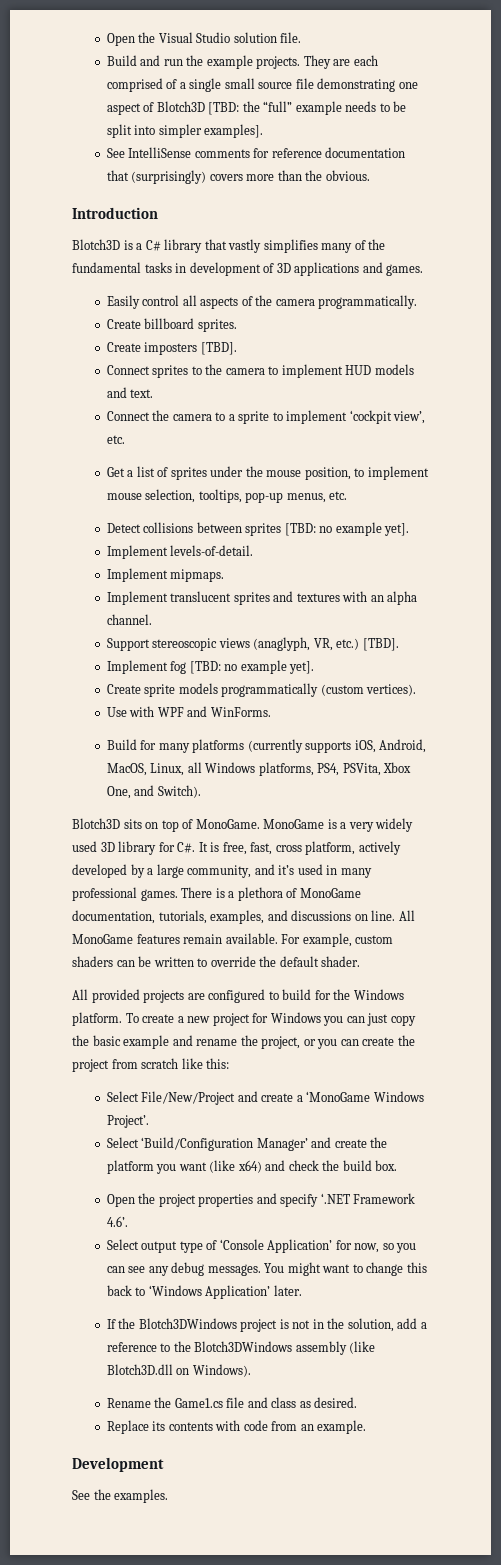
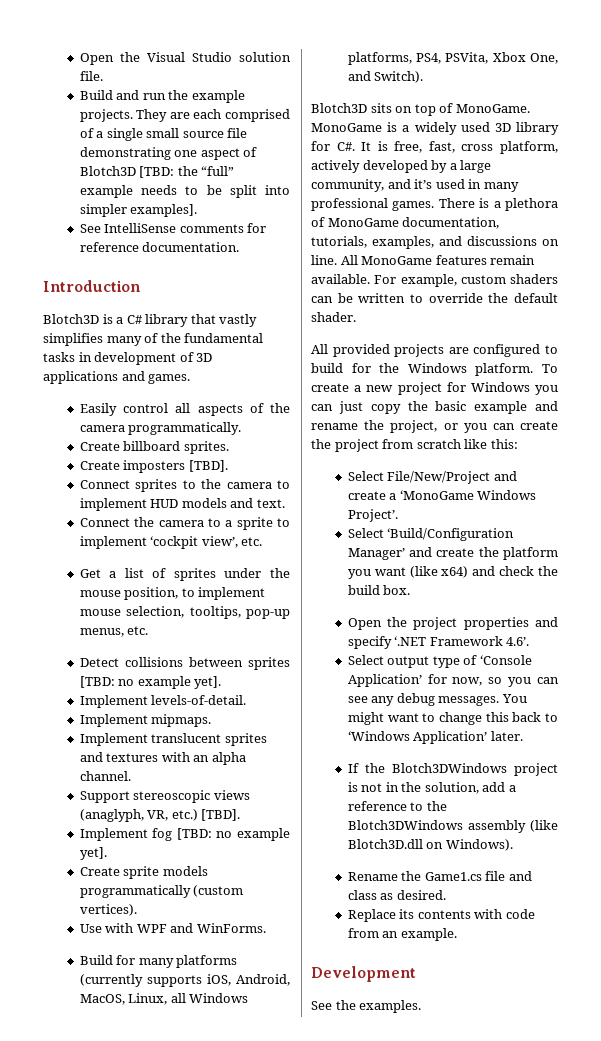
- See IntelliSense comments for reference documentation that (surprisingly) covers more than the obvious.
+ See IntelliSense comments for reference documentation.
- MonoGame is a very widely used 3D library for C#. It is free, fast, cross platform, actively developed by a large community, and it’s used in many professional games.
+ MonoGame is a widely used 3D library for C#. It is free, fast, cross platform, actively developed by a large community, and it’s used in many professional games.

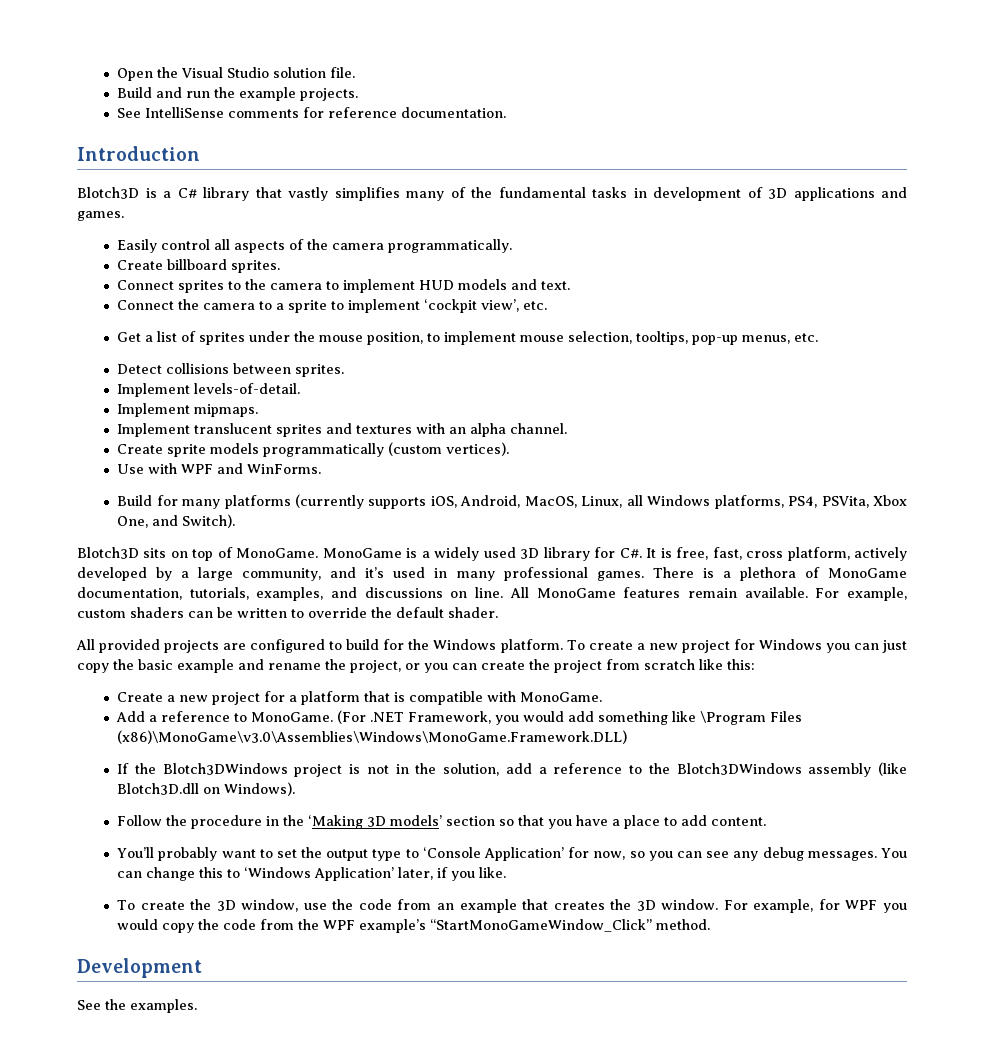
- They are each comprised of a single small source file demonstrating one aspect of Blotch3D [TBD: the “full” example needs to be split into simpler examples].
- Create imposters [TBD].
- Detect collisions between sprites [TBD: no example yet].
+ Detect collisions between sprites.
- Support stereoscopic views (anaglyph, VR, etc.) [TBD].
- Implement fog [TBD: no example yet].
- Select File/New/Project and create a ‘MonoGame Windows Project’.
- Select ‘Build/Configuration Manager’ and create the platform you want (like x64) and check the build box.
- Open the project properties and specify ‘.NET Framework 4.6’.
- Select output type of ‘Console Application’ for now, so you can see any debug messages. You might want to change this back to ‘Windows Application’ later.
+ Create a new project for a platform that is compatible with MonoGame.
+ Add a reference to MonoGame. (For .NET Framework, you would add something like \Program Files (x86)\MonoGame\v3.0\Assemblies\Windows\MonoGame.Framework.DLL)
- Rename the Game1.cs file and class as desired.
- Replace its contents with code from an example.
+ Follow the procedure in the ‘Making 3D models’ section so that you have a place to add content.
+ You’ll probably want to set the output type to ‘Console Application’ for now, so you can see any debug messages. You can change this to ‘Windows Application’ later, if you like.
+ To create the 3D window, use the code from an example that creates the 3D window. For example, for WPF you would copy the code from the WPF example’s “StartMonoGameWindow_Click” method.

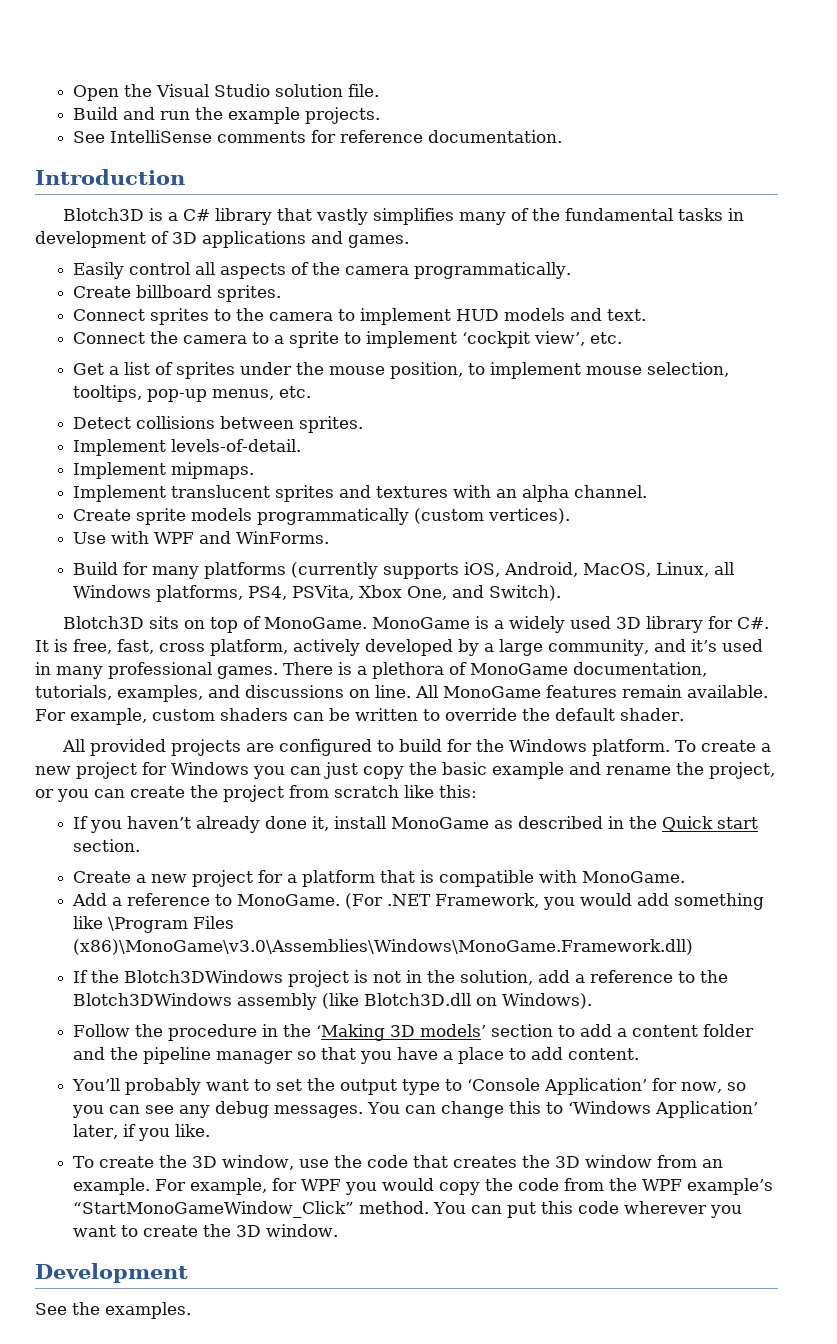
+ If you haven’t already done it, install MonoGame as described in the Quick start section.
- (For .NET Framework, you would add something like \Program Files (x86)\MonoGame\v3.0\Assemblies\Windows\MonoGame.Framework.DLL)
+ (For .NET Framework, you would add something like \Program Files (x86)\MonoGame\v3.0\Assemblies\Windows\MonoGame.Framework.dll)
- Follow the procedure in the ‘Making 3D models’ section so that you have a place to add content.
+ Follow the procedure in the ‘Making 3D models’ section to add a content folder and the pipeline manager so that you have a place to add content.
- To create the 3D window, use the code from an example that creates the 3D window.
+ To create the 3D window, use the code that creates the 3D window from an example.
+ You can put this code wherever you want to create the 3D window.

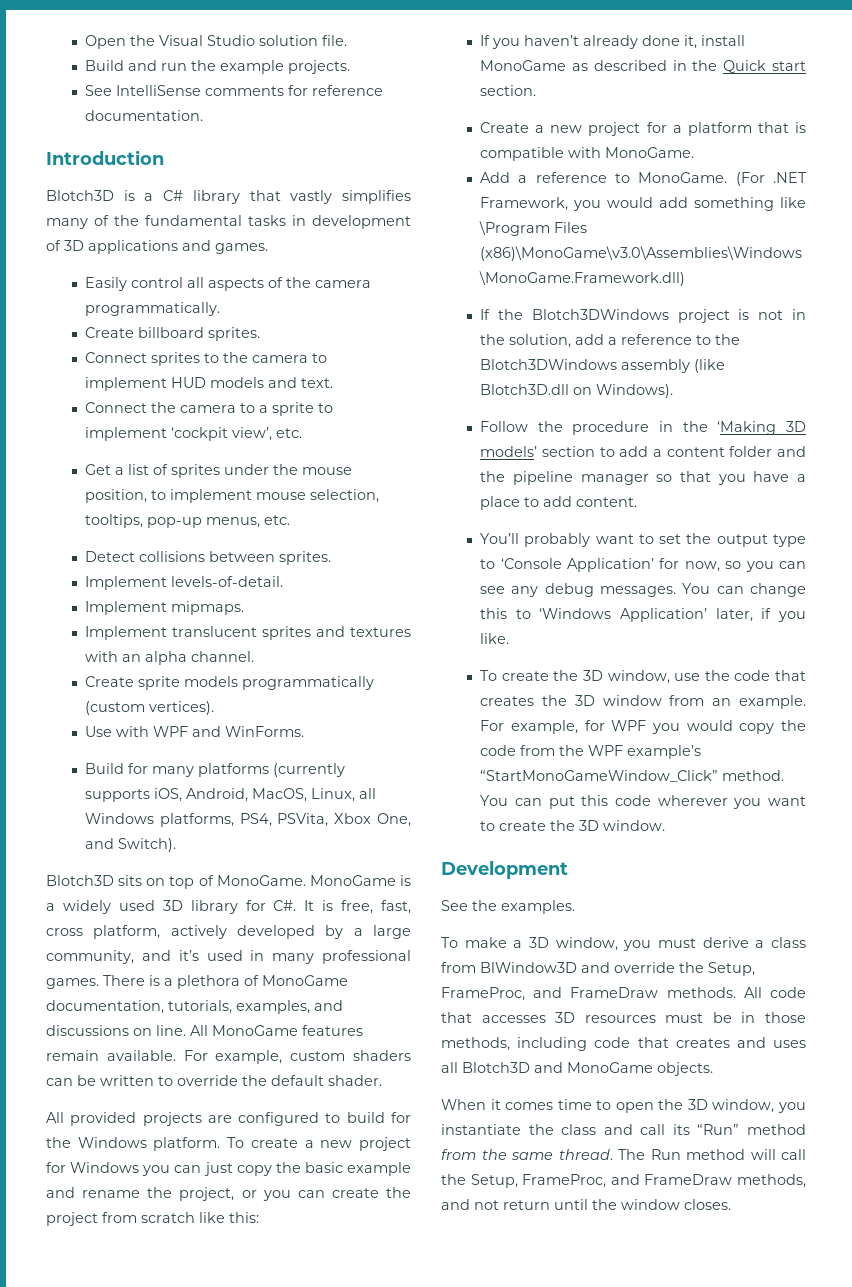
+ To make a 3D window, you must derive a class from BlWindow3D and override the Setup, FrameProc, and FrameDraw methods. All code that accesses 3D resources must be in those methods, including code that creates and uses all Blotch3D and MonoGame objects.
+ When it comes time to open the 3D window, you instantiate the class and call its “Run” method from the same thread. The Run method will call the Setup, FrameProc, and FrameDraw methods, and not return until the window closes.

